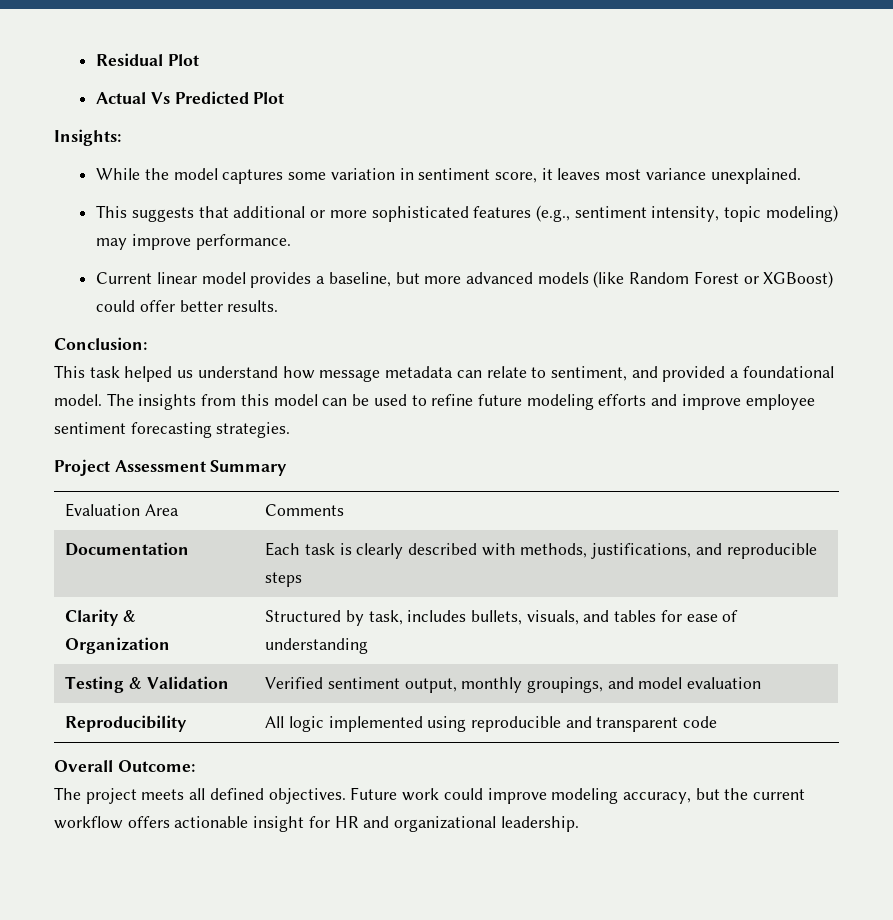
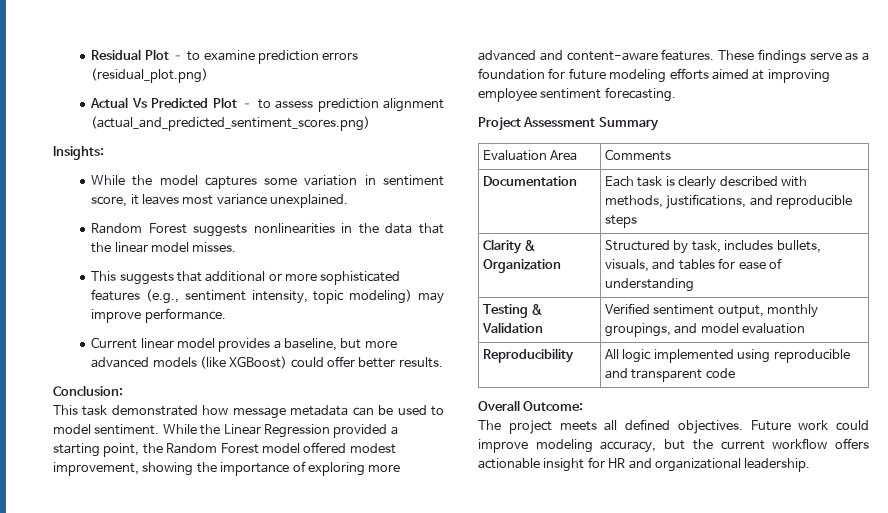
- Residual Plot
- Actual Vs Predicted Plot
+ Residual Plot – to examine prediction errors (residual_plot.png)
+ Actual Vs Predicted Plot – to assess prediction alignment (actual_and_predicted_sentiment_scores.png)
+ Random Forest suggests nonlinearities in the data that the linear model misses.
- Current linear model provides a baseline, but more advanced models (like Random Forest or XGBoost) could offer better results.
+ Current linear model provides a baseline, but more advanced models (like XGBoost) could offer better results.
- This task helped us understand how message metadata can relate to sentiment, and provided a foundational model. The insights from this model can be used to refine future modeling efforts and improve employee sentiment forecasting strategies.
+ This task demonstrated how message metadata can be used to model sentiment. While the Linear Regression provided a starting point, the Random Forest model offered modest improvement, showing the importance of exploring more advanced and content-aware features. These findings serve as a foundation for future modeling efforts aimed at improving employee sentiment forecasting.

